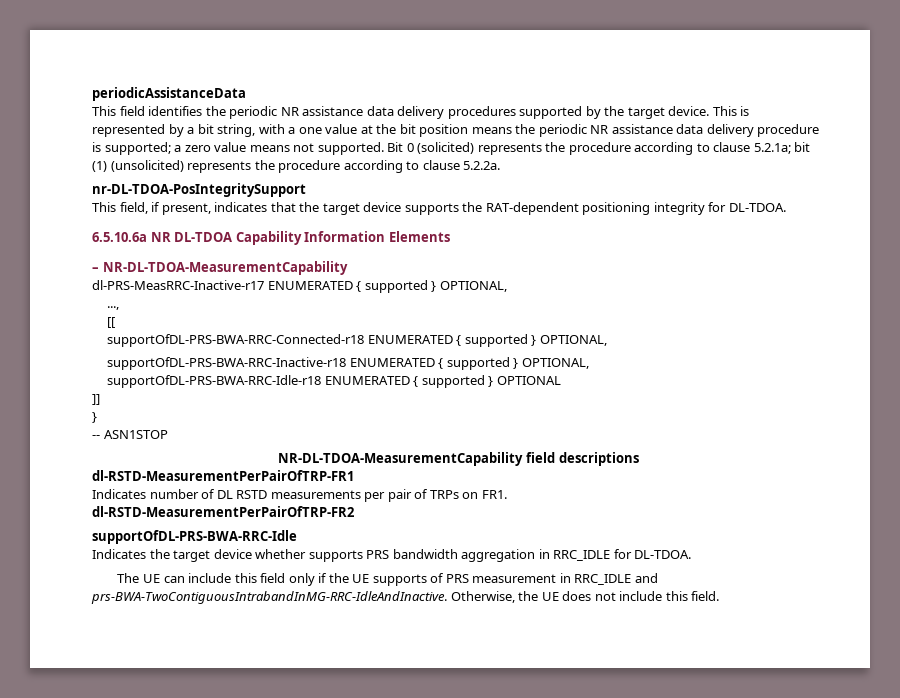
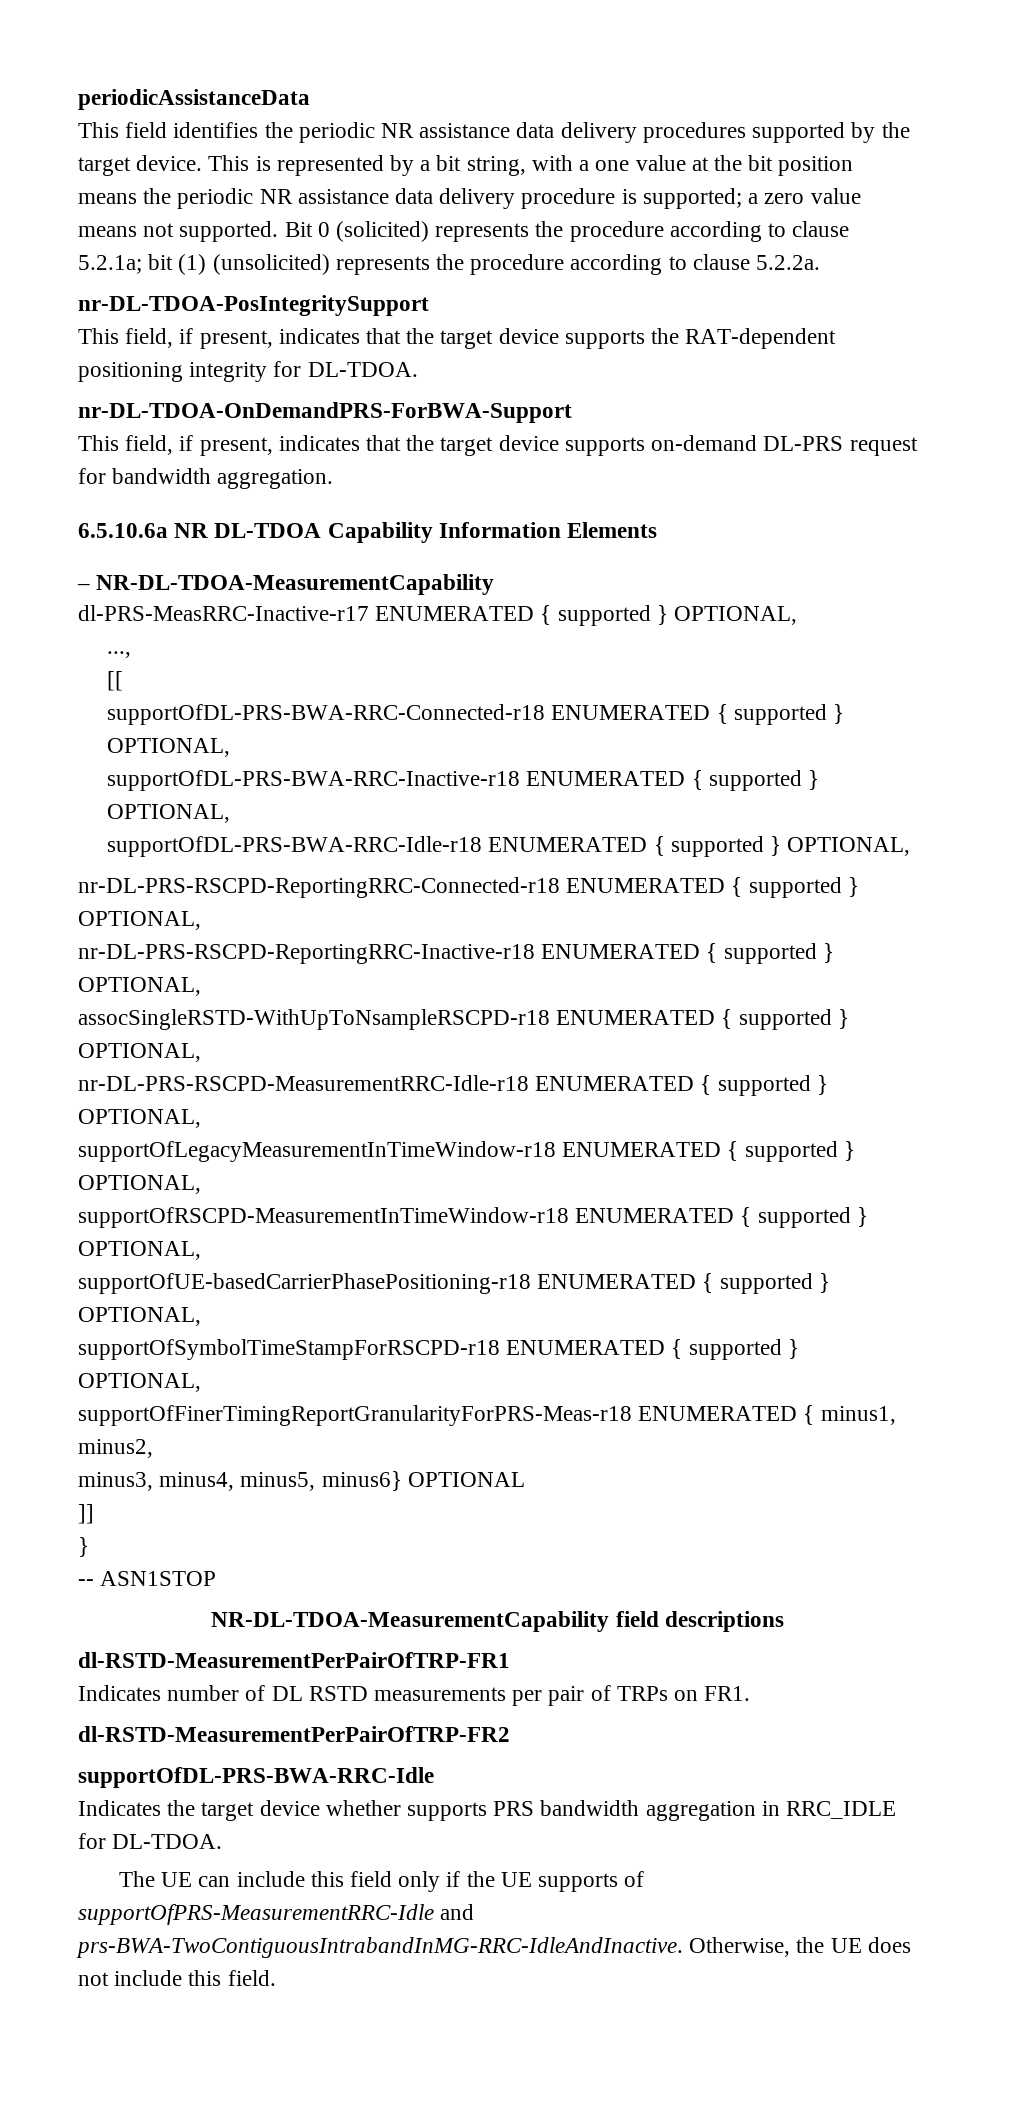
+ nr-DL-TDOA-OnDemandPRS-ForBWA-Support
+ This field, if present, indicates that the target device supports on-demand DL-PRS request for bandwidth aggregation.
- supportOfDL-PRS-BWA-RRC-Idle-r18 ENUMERATED { supported } OPTIONAL
+ supportOfDL-PRS-BWA-RRC-Idle-r18 ENUMERATED { supported } OPTIONAL,
+ nr-DL-PRS-RSCPD-ReportingRRC-Connected-r18 ENUMERATED { supported } OPTIONAL,
+ nr-DL-PRS-RSCPD-ReportingRRC-Inactive-r18 ENUMERATED { supported } OPTIONAL,
+ assocSingleRSTD-WithUpToNsampleRSCPD-r18 ENUMERATED { supported } OPTIONAL,
+ nr-DL-PRS-RSCPD-MeasurementRRC-Idle-r18 ENUMERATED { supported } OPTIONAL,
+ supportOfLegacyMeasurementInTimeWindow-r18 ENUMERATED { supported } OPTIONAL,
+ supportOfRSCPD-MeasurementInTimeWindow-r18 ENUMERATED { supported } OPTIONAL,
+ supportOfUE-basedCarrierPhasePositioning-r18 ENUMERATED { supported } OPTIONAL,
+ supportOfSymbolTimeStampForRSCPD-r18 ENUMERATED { supported } OPTIONAL,
+ supportOfFinerTimingReportGranularityForPRS-Meas-r18 ENUMERATED { minus1, minus2,
+ minus3, minus4, minus5, minus6} OPTIONAL
- The UE can include this field only if the UE supports of PRS measurement in RRC_IDLE and prs-BWA-TwoContiguousIntrabandInMG-RRC-IdleAndInactive.
+ The UE can include this field only if the UE supports of supportOfPRS-MeasurementRRC-Idle and prs-BWA-TwoContiguousIntrabandInMG-RRC-IdleAndInactive.

